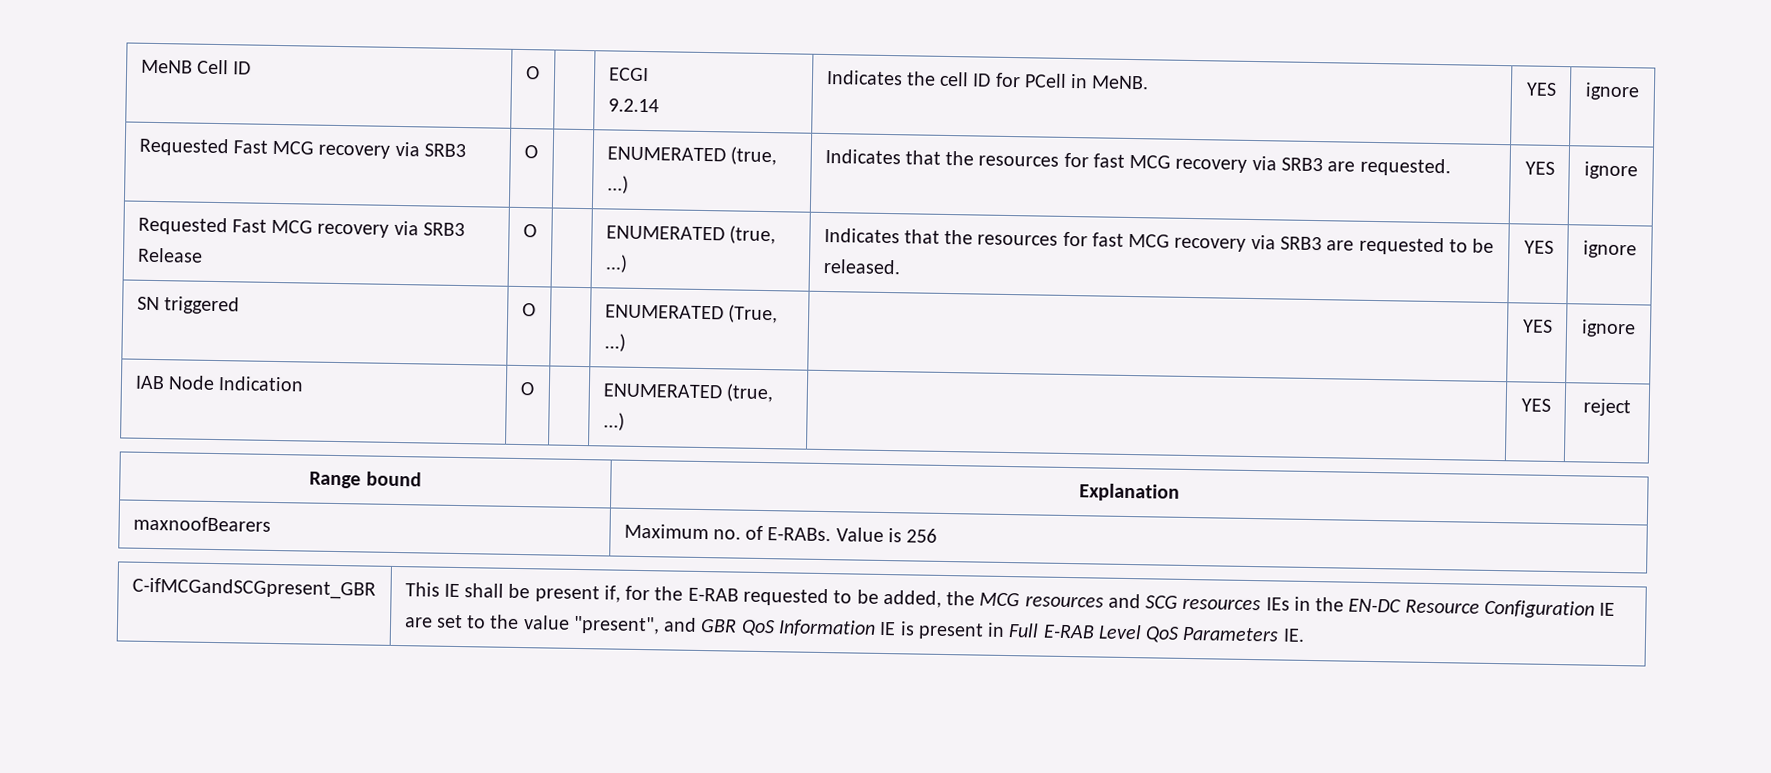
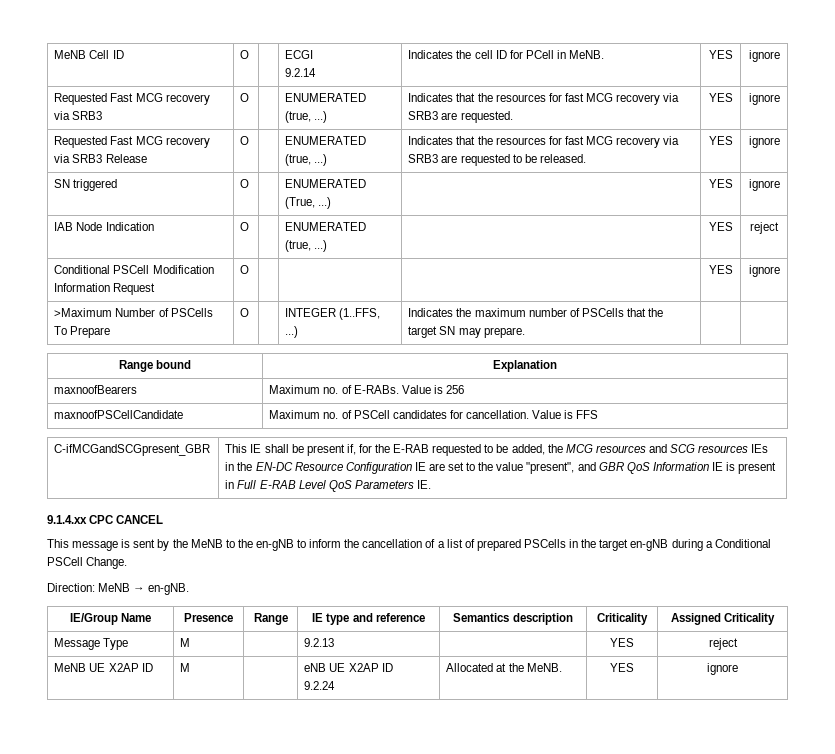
+ Conditional PSCell Modification Information Request | O | | | | YES | ignore
+ >Maximum Number of PSCells To Prepare | O | | INTEGER (1..FFS, ...) | Indicates the maximum number of PSCells that the target SN may prepare. | |
+ maxnoofPSCellCandidate | Maximum no. of PSCell candidates for cancellation. Value is FFS
+ 9.1.4.xx CPC CANCEL
+ This message is sent by the MeNB to the en-gNB to inform the cancellation of a list of prepared PSCells in the target en-gNB during a Conditional PSCell Change.
+ Direction: MeNB → en-gNB.
+ IE/Group Name | Presence | Range | IE type and reference | Semantics description | Criticality | Assigned Criticality
+ Message Type | M | | 9.2.13 | | YES | reject
+ MeNB UE X2AP ID | M | | eNB UE X2AP ID
+ 9.2.24 | Allocated at the MeNB. | YES | ignore

